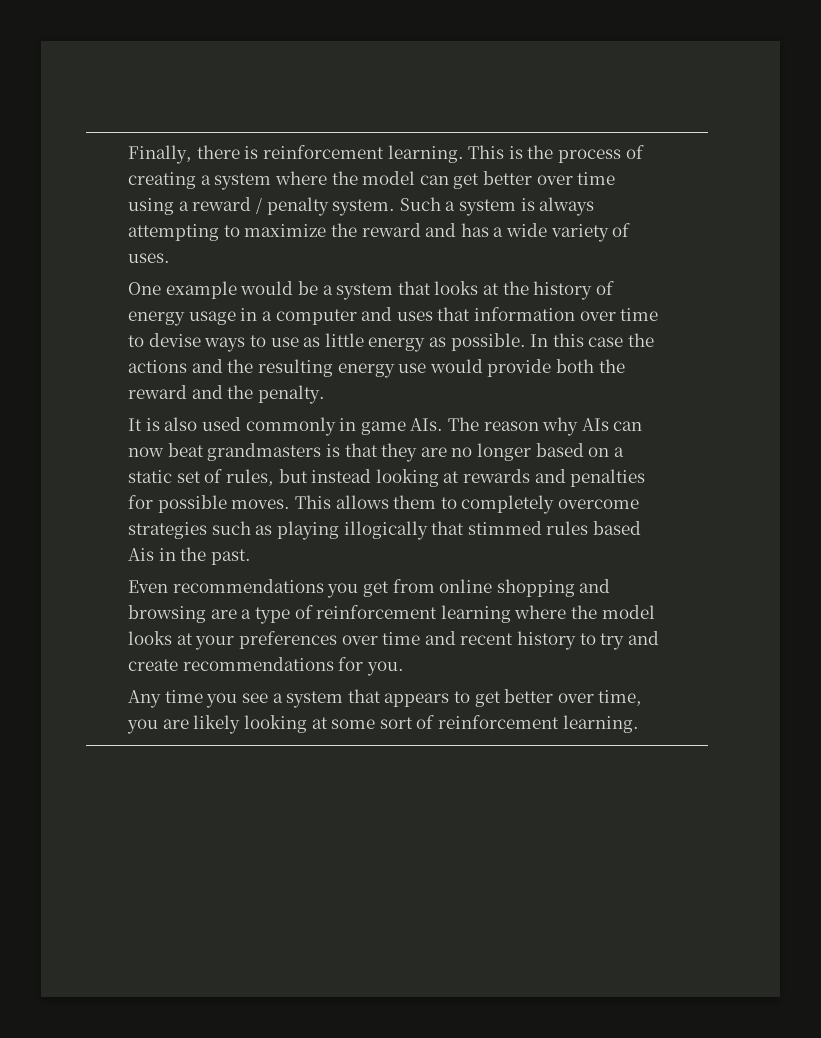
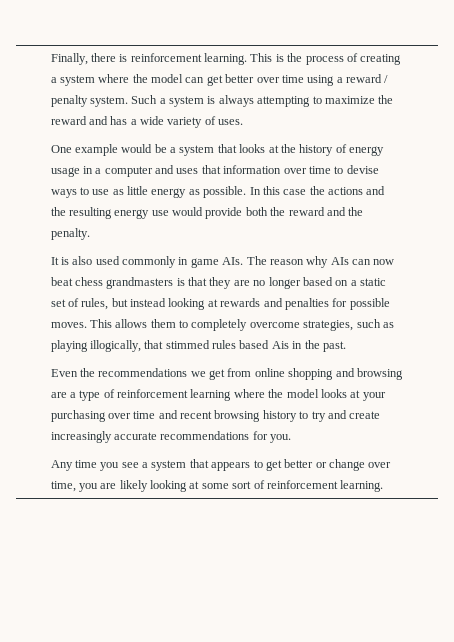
- It is also used commonly in game AIs. The reason why AIs can now beat grandmasters is that they are no longer based on a static set of rules, but instead looking at rewards and penalties for possible moves.
+ It is also used commonly in game AIs. The reason why AIs can now beat chess grandmasters is that they are no longer based on a static set of rules, but instead looking at rewards and penalties for possible moves.
- This allows them to completely overcome strategies such as playing illogically that stimmed rules based Ais in the past.
+ This allows them to completely overcome strategies, such as playing illogically, that stimmed rules based Ais in the past.
- Even recommendations you get from online shopping and browsing are a type of reinforcement learning where the model looks at your preferences over time and recent history to try and create recommendations for you.
+ Even the recommendations we get from online shopping and browsing are a type of reinforcement learning where the model looks at your purchasing over time and recent browsing history to try and create increasingly accurate recommendations for you.
- Any time you see a system that appears to get better over time, you are likely looking at some sort of reinforcement learning.
+ Any time you see a system that appears to get better or change over time, you are likely looking at some sort of reinforcement learning.

